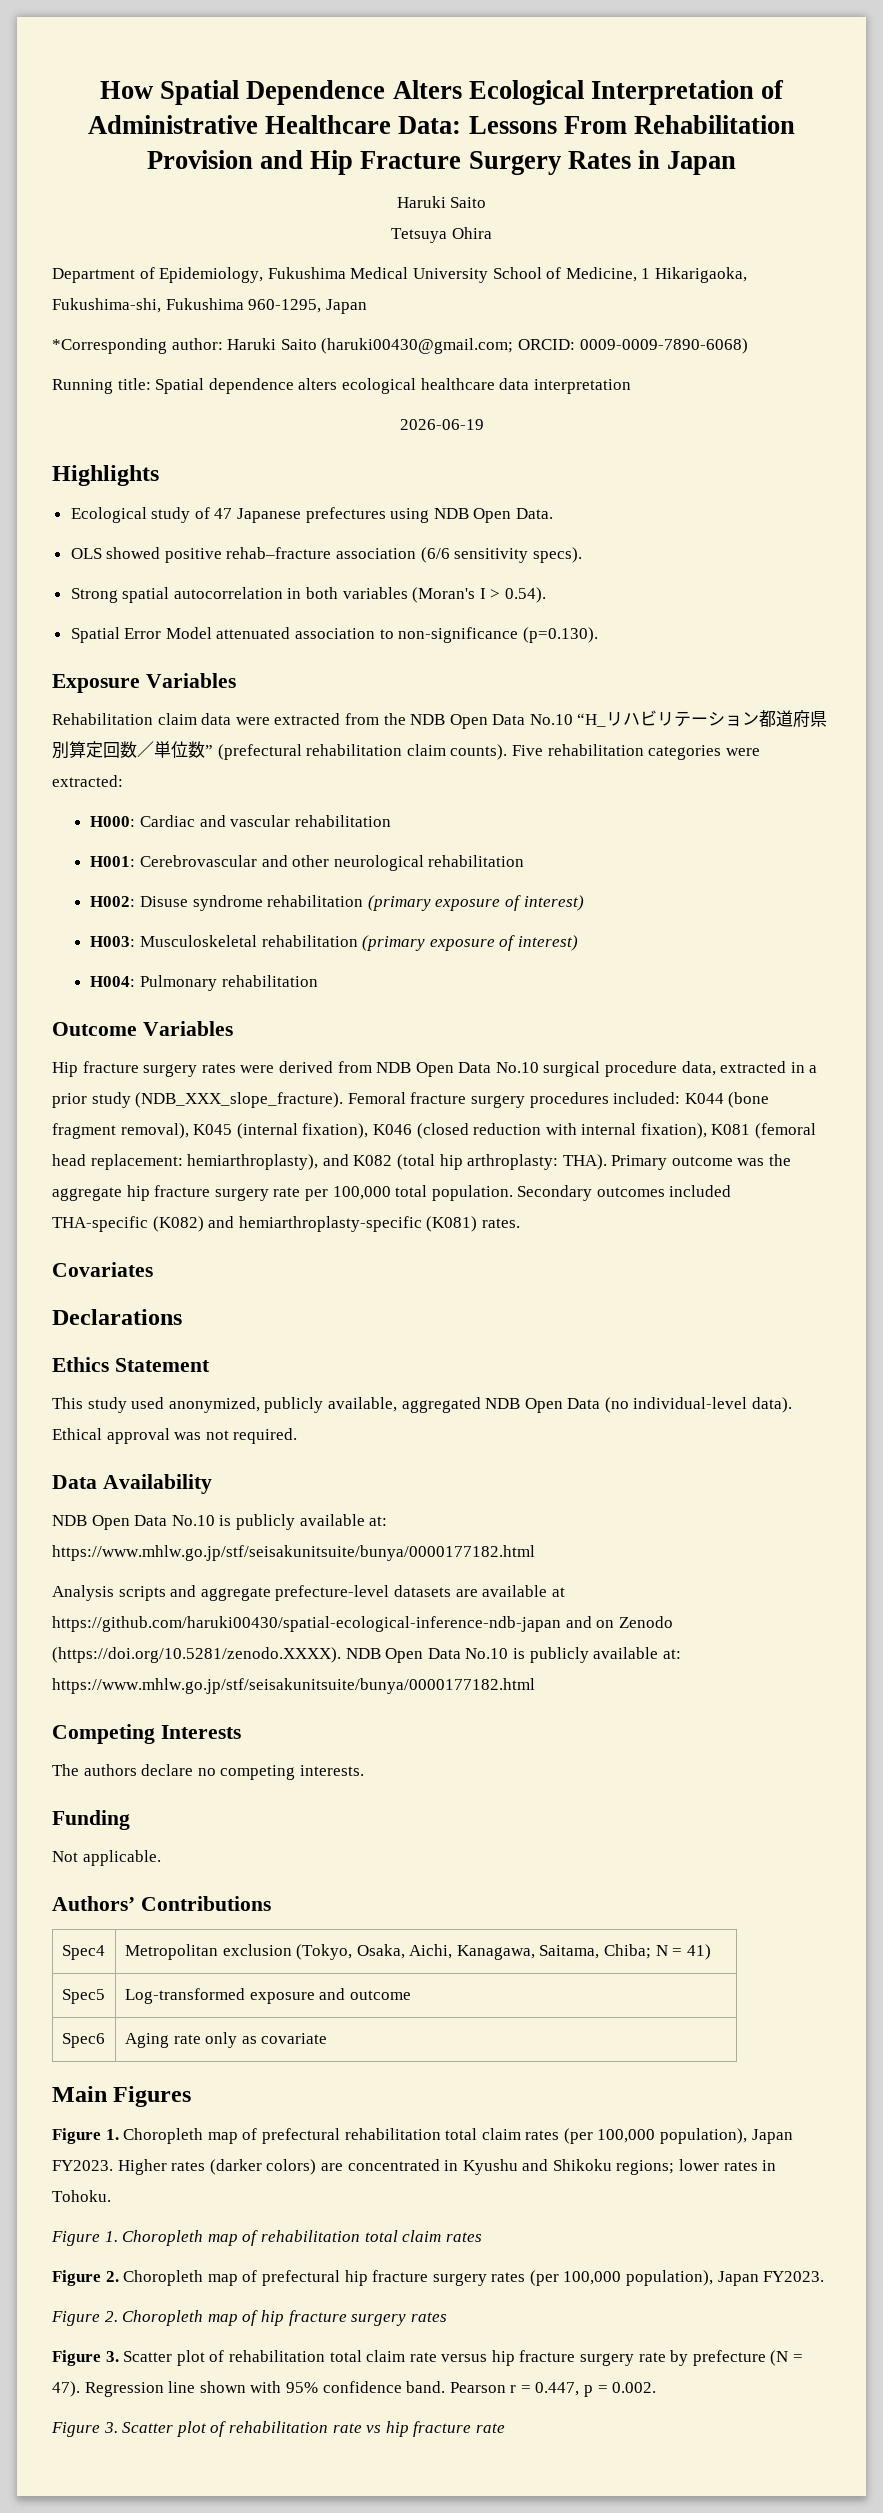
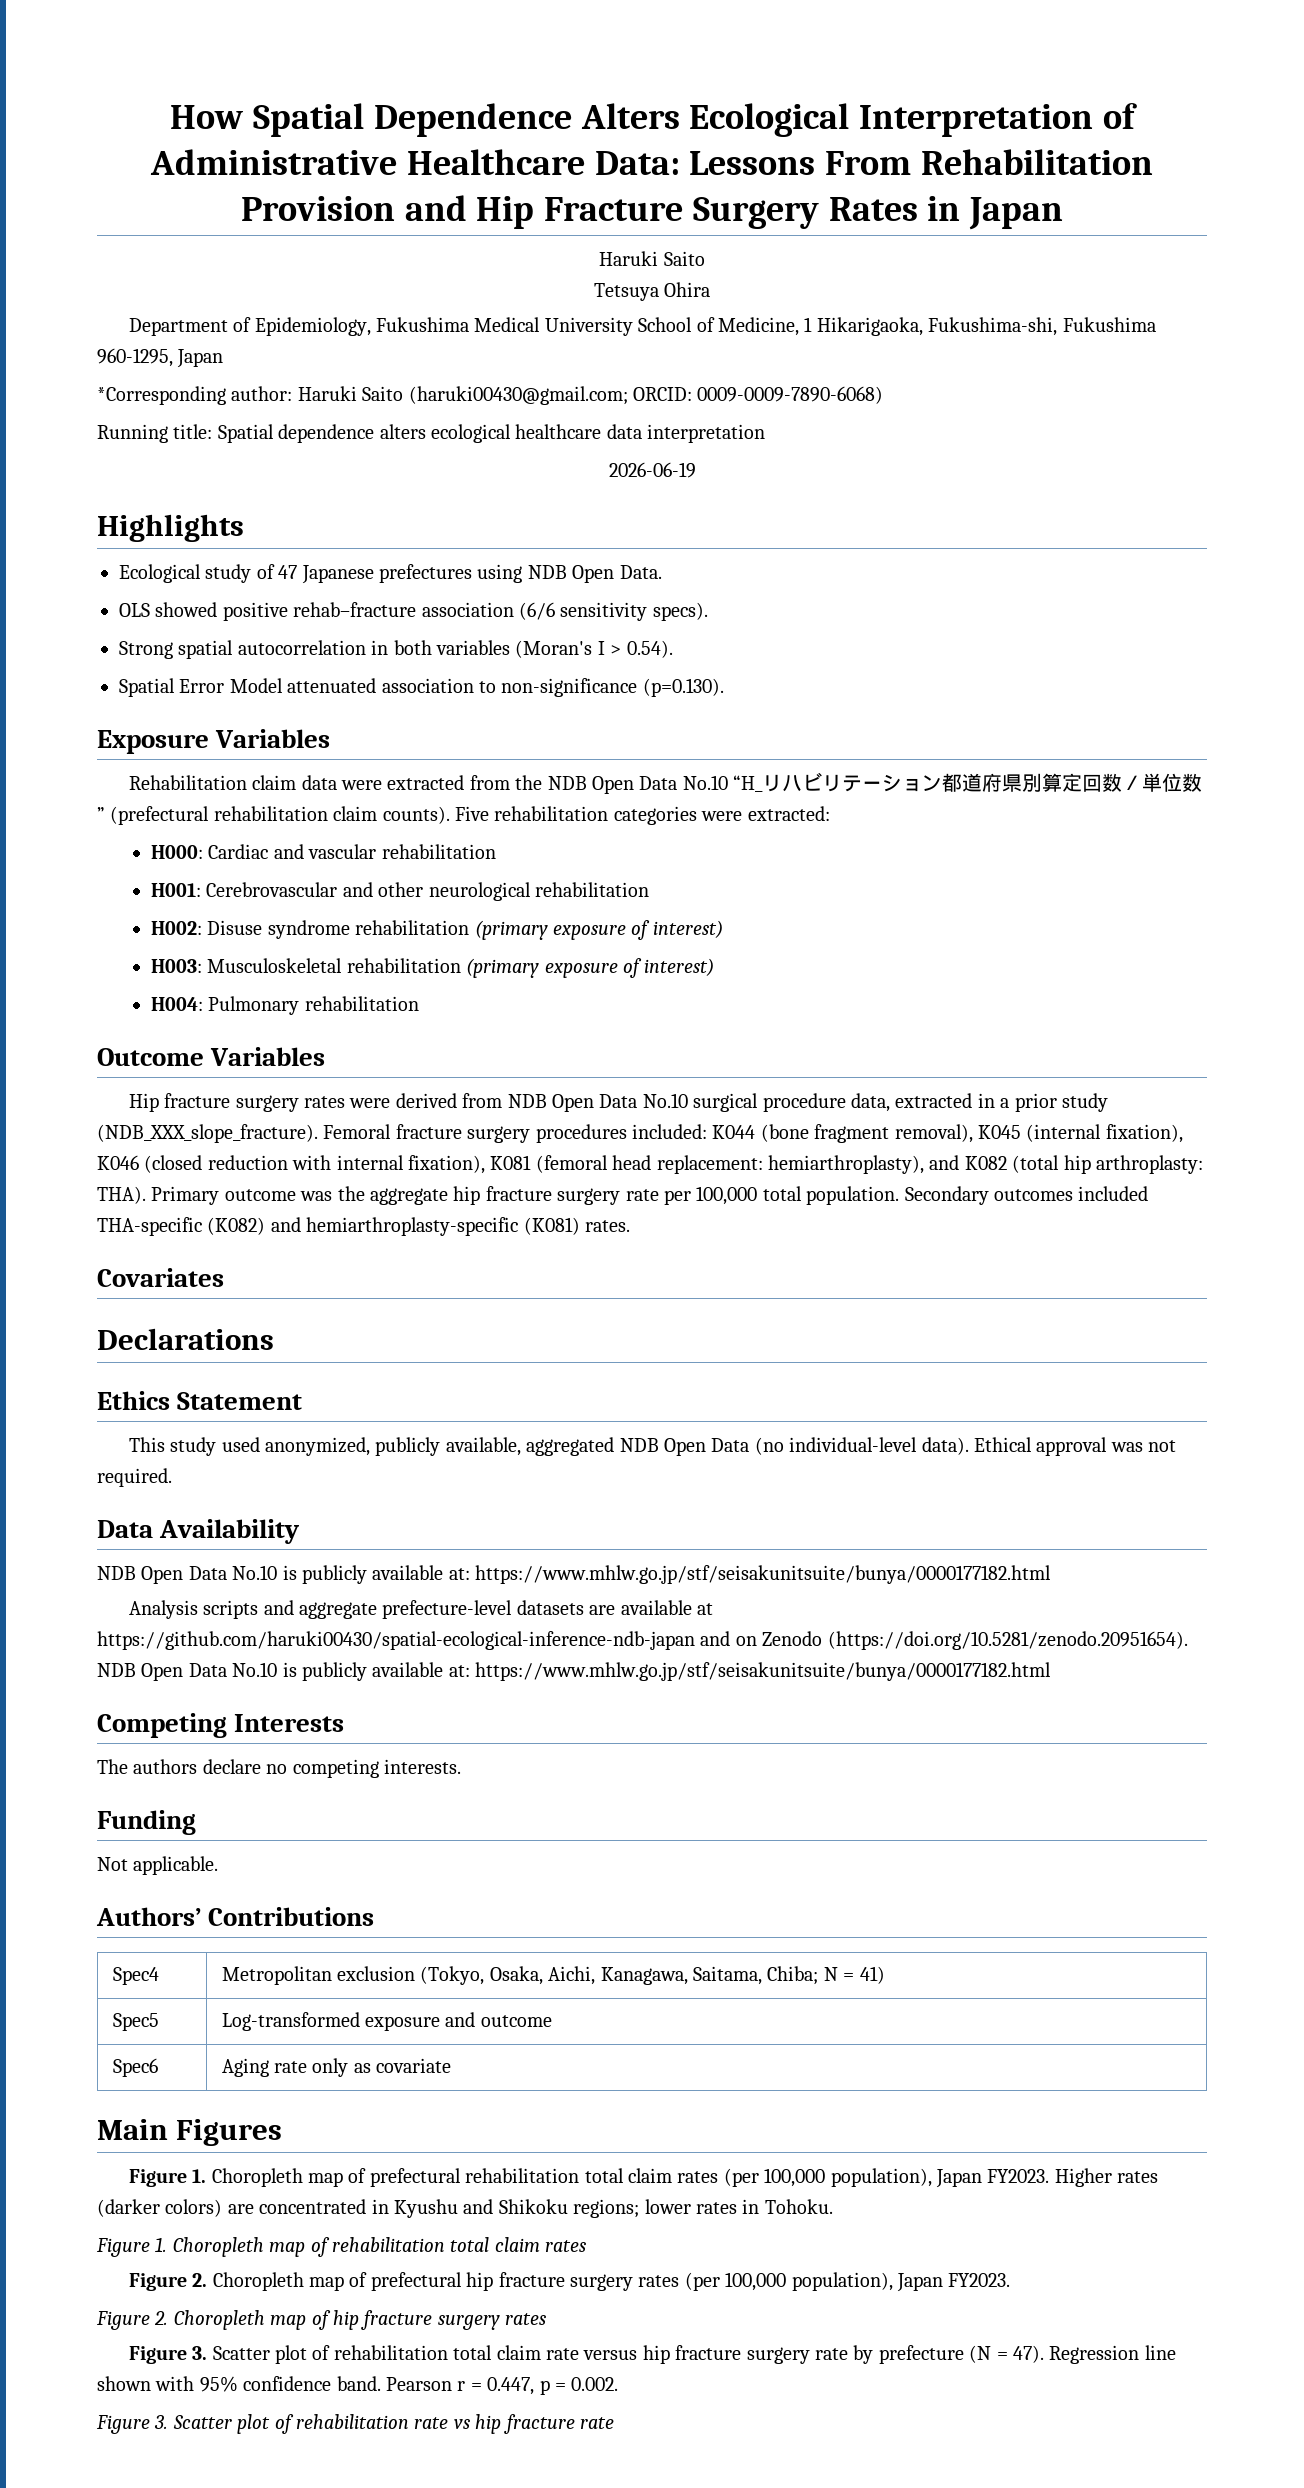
- Analysis scripts and aggregate prefecture-level datasets are available at https://github.com/haruki00430/spatial-ecological-inference-ndb-japan and on Zenodo (https://doi.org/10.5281/zenodo.XXXX). NDB Open Data No.10 is publicly available at: https://www.mhlw.go.jp/stf/seisakunitsuite/bunya/0000177182.html
+ Analysis scripts and aggregate prefecture-level datasets are available at https://github.com/haruki00430/spatial-ecological-inference-ndb-japan and on Zenodo (https://doi.org/10.5281/zenodo.20951654). NDB Open Data No.10 is publicly available at: https://www.mhlw.go.jp/stf/seisakunitsuite/bunya/0000177182.html

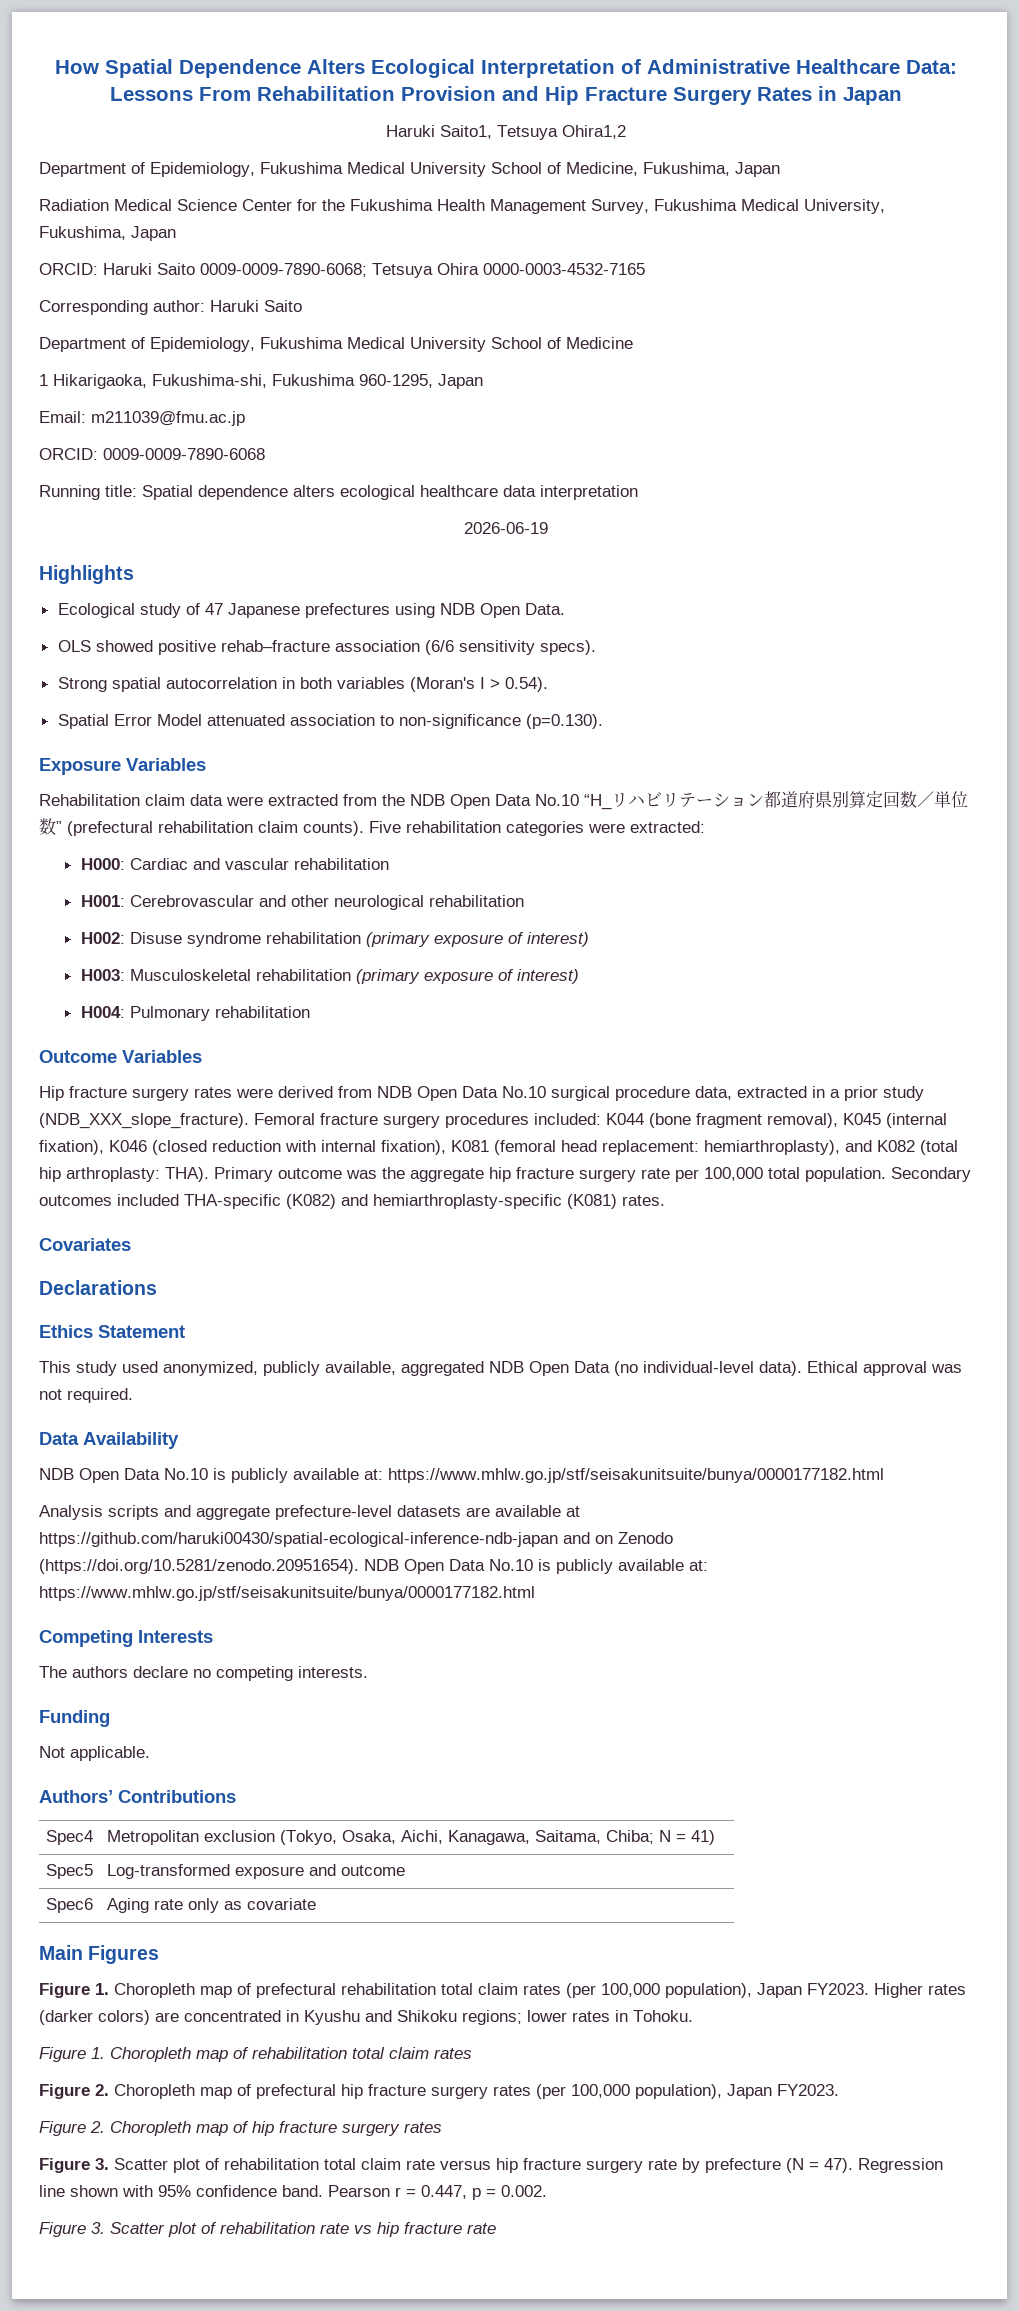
  How Spatial Dependence Alters Ecological Interpretation of Administrative Healthcare Data: Lessons From Rehabilitation Provision and Hip Fracture Surgery Rates in Japan
- Haruki Saito
- Tetsuya Ohira
+ Haruki Saito1, Tetsuya Ohira1,2
- Department of Epidemiology, Fukushima Medical University School of Medicine, 1 Hikarigaoka, Fukushima-shi, Fukushima 960-1295, Japan
+ Department of Epidemiology, Fukushima Medical University School of Medicine, Fukushima, Japan
+ Radiation Medical Science Center for the Fukushima Health Management Survey, Fukushima Medical University, Fukushima, Japan
+ ORCID: Haruki Saito 0009-0009-7890-6068; Tetsuya Ohira 0000-0003-4532-7165
+ Corresponding author: Haruki Saito
+ Department of Epidemiology, Fukushima Medical University School of Medicine
+ 1 Hikarigaoka, Fukushima-shi, Fukushima 960-1295, Japan
- *Corresponding author: Haruki Saito (haruki00430@gmail.com; ORCID: 0009-0009-7890-6068)
+ Email: m211039@fmu.ac.jp
+ ORCID: 0009-0009-7890-6068

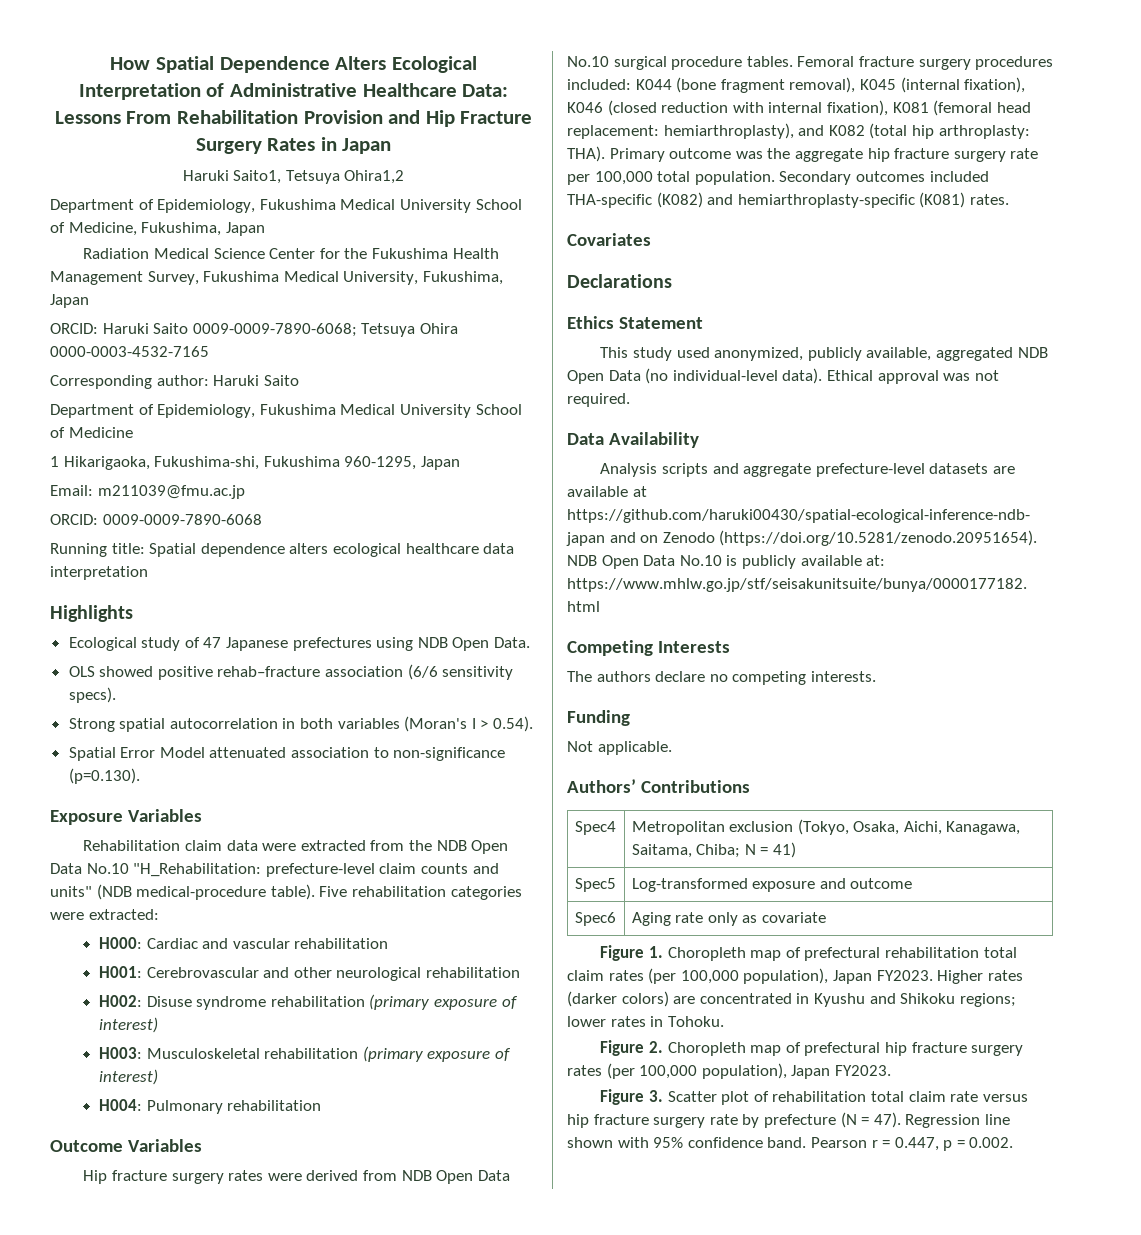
- 2026-06-19
- Rehabilitation claim data were extracted from the NDB Open Data No.10 “H_リハビリテーション都道府県別算定回数／単位数” (prefectural rehabilitation claim counts).
+ Rehabilitation claim data were extracted from the NDB Open Data No.10 "H_Rehabilitation: prefecture-level claim counts and units" (NDB medical-procedure table).
- Hip fracture surgery rates were derived from NDB Open Data No.10 surgical procedure data, extracted in a prior study (NDB_XXX_slope_fracture).
+ Hip fracture surgery rates were derived from NDB Open Data No.10 surgical procedure tables.
  Data Availability
- NDB Open Data No.10 is publicly available at: https://www.mhlw.go.jp/stf/seisakunitsuite/bunya/0000177182.html
- Main Figures
- Figure 1. Choropleth map of rehabilitation total claim rates
- Figure 2. Choropleth map of hip fracture surgery rates
- Figure 3. Scatter plot of rehabilitation rate vs hip fracture rate

